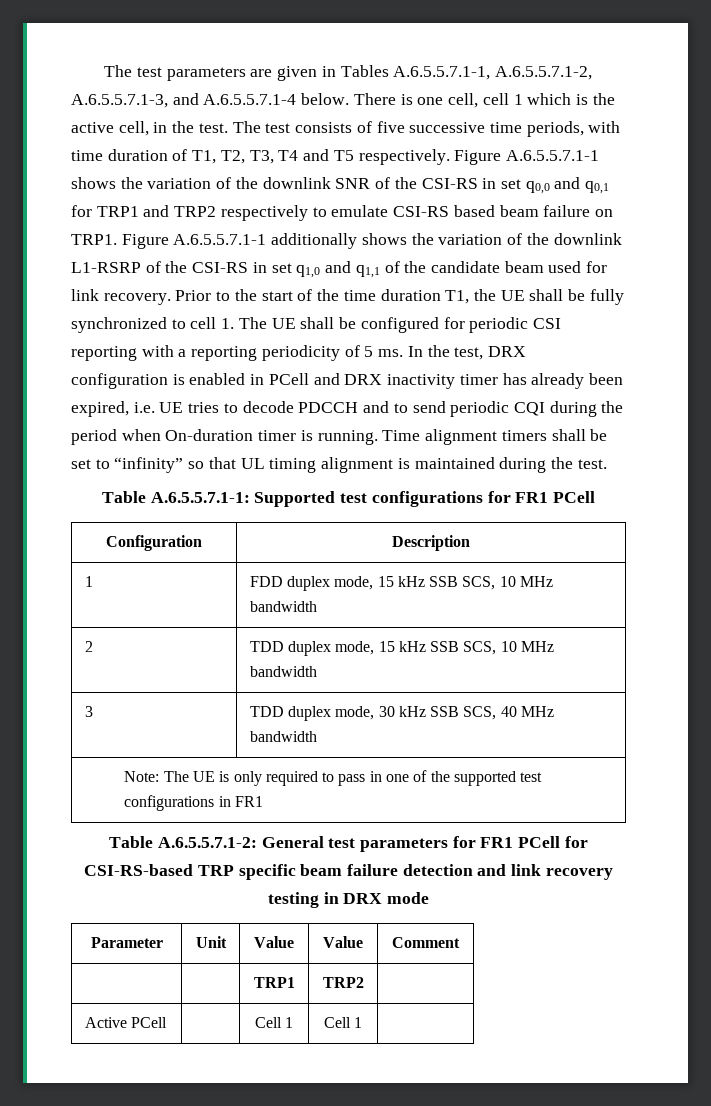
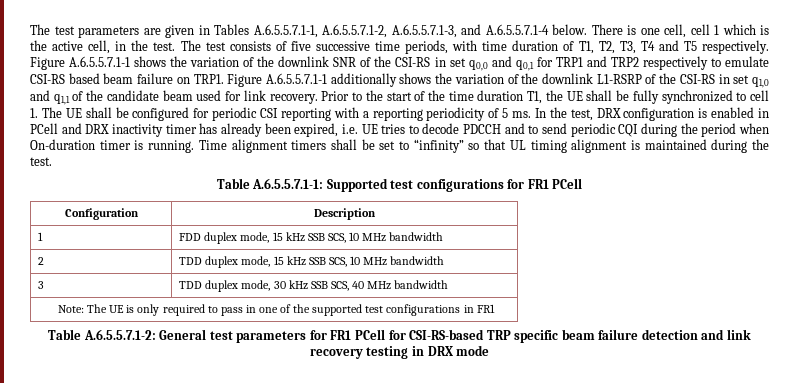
- Parameter | Unit | Value | Value | Comment
- | | TRP1 | TRP2 |
- Active PCell | | Cell 1 | Cell 1 |

